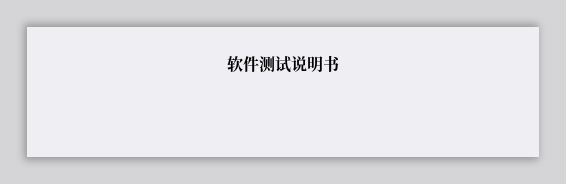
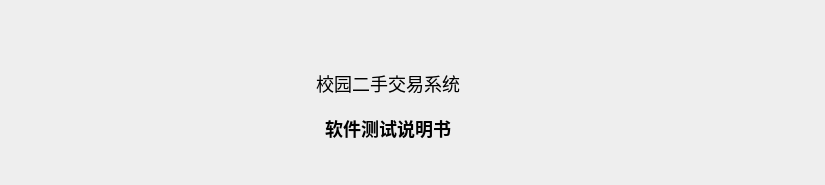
+ 校园二手交易系统

